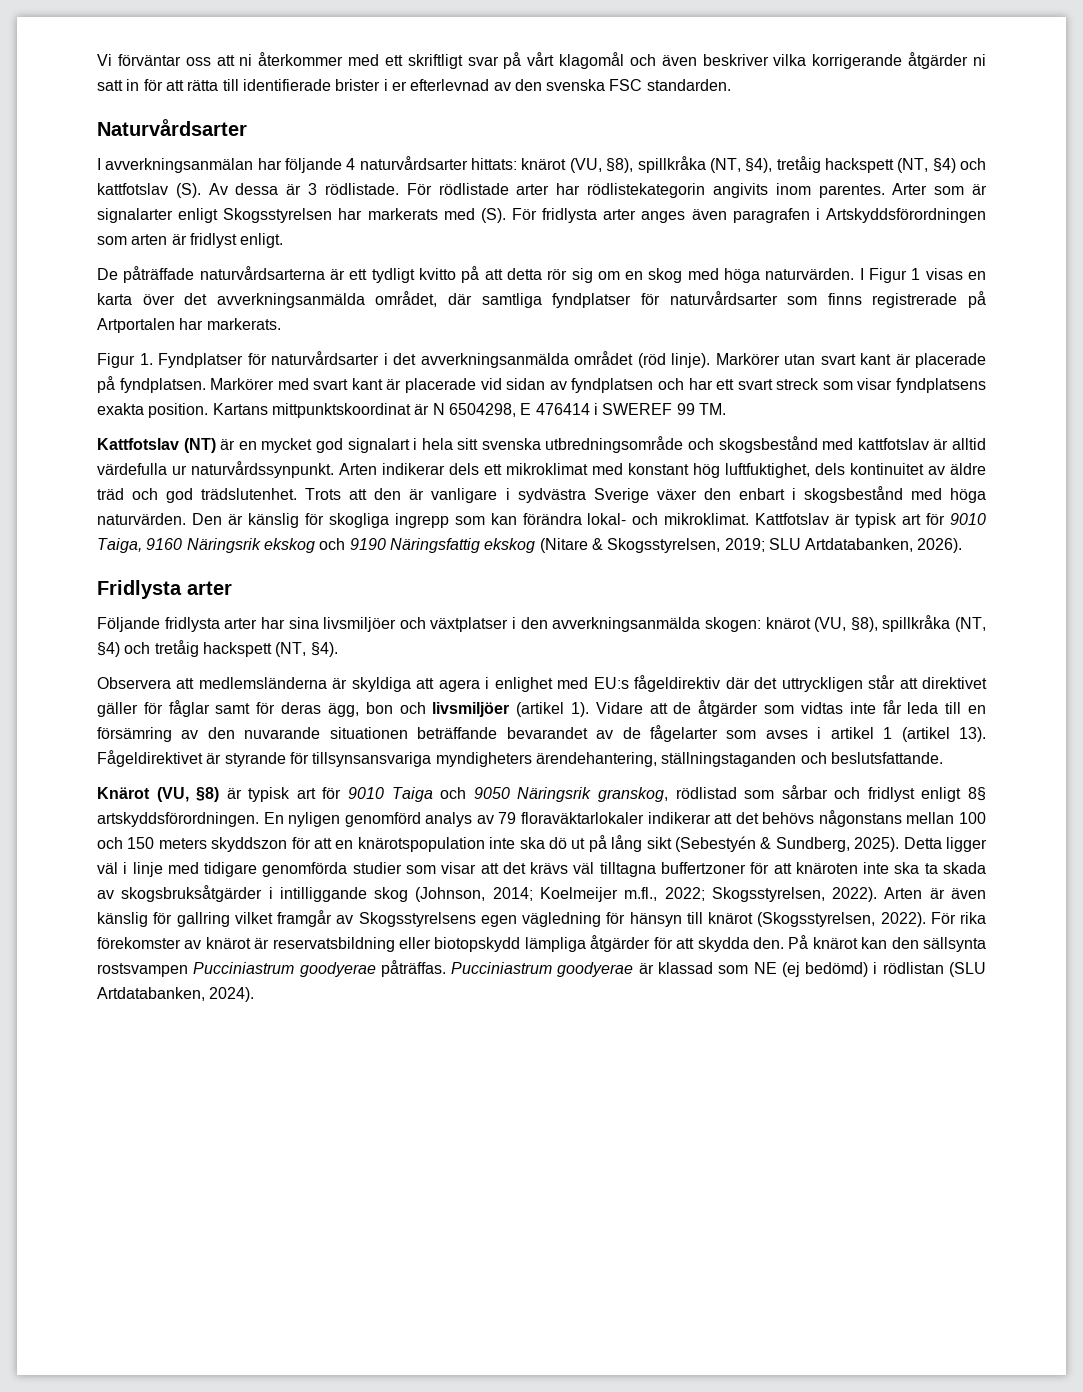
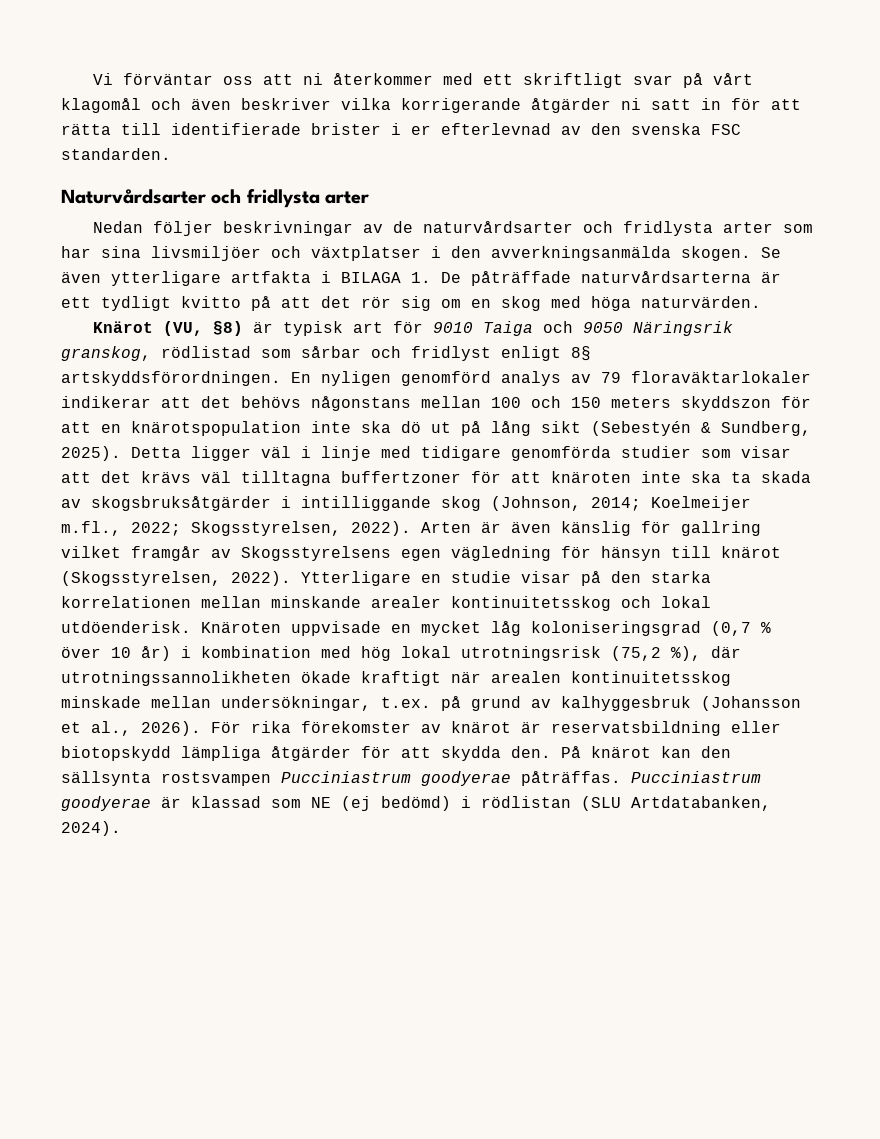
- Naturvårdsarter
- I avverkningsanmälan har följande 4 naturvårdsarter hittats: knärot (VU, §8), spillkråka (NT, §4), tretåig hackspett (NT, §4) och kattfotslav (S). Av dessa är 3 rödlistade. För rödlistade arter har rödlistekategorin angivits inom parentes. Arter som är signalarter enligt Skogsstyrelsen har markerats med (S). För fridlysta arter anges även paragrafen i Artskyddsförordningen som arten är fridlyst enligt.
- De påträffade naturvårdsarterna är ett tydligt kvitto på att detta rör sig om en skog med höga naturvärden. I Figur 1 visas en karta över det avverkningsanmälda området, där samtliga fyndplatser för naturvårdsarter som finns registrerade på Artportalen har markerats.
- Figur 1. Fyndplatser för naturvårdsarter i det avverkningsanmälda området (röd linje). Markörer utan svart kant är placerade på fyndplatsen. Markörer med svart kant är placerade vid sidan av fyndplatsen och har ett svart streck som visar fyndplatsens exakta position. Kartans mittpunktskoordinat är N 6504298, E 476414 i SWEREF 99 TM.
- Kattfotslav (NT) är en mycket god signalart i hela sitt svenska utbredningsområde och skogsbestånd med kattfotslav är alltid värdefulla ur naturvårdssynpunkt. Arten indikerar dels ett mikroklimat med konstant hög luftfuktighet, dels kontinuitet av äldre träd och god trädslutenhet. Trots att den är vanligare i sydvästra Sverige växer den enbart i skogsbestånd med höga naturvärden. Den är känslig för skogliga ingrepp som kan förändra lokal- och mikroklimat. Kattfotslav är typisk art för 9010 Taiga, 9160 Näringsrik ekskog och 9190 Näringsfattig ekskog (Nitare & Skogsstyrelsen, 2019; SLU Artdatabanken, 2026).
- Fridlysta arter
- Följande fridlysta arter har sina livsmiljöer och växtplatser i den avverkningsanmälda skogen: knärot (VU, §8), spillkråka (NT, §4) och tretåig hackspett (NT, §4).
- Observera att medlemsländerna är skyldiga att agera i enlighet med EU:s fågeldirektiv där det uttryckligen står att direktivet gäller för fåglar samt för deras ägg, bon och livsmiljöer (artikel 1). Vidare att de åtgärder som vidtas inte får leda till en försämring av den nuvarande situationen beträffande bevarandet av de fågelarter som avses i artikel 1 (artikel 13). Fågeldirektivet är styrande för tillsynsansvariga myndigheters ärendehantering, ställningstaganden och beslutsfattande.
+ Naturvårdsarter och fridlysta arter
+ Nedan följer beskrivningar av de naturvårdsarter och fridlysta arter som har sina livsmiljöer och växtplatser i den avverkningsanmälda skogen. Se även ytterligare artfakta i BILAGA 1. De påträffade naturvårdsarterna är ett tydligt kvitto på att det rör sig om en skog med höga naturvärden.
+ Ytterligare en studie visar på den starka korrelationen mellan minskande arealer kontinuitetsskog och lokal utdöenderisk. Knäroten uppvisade en mycket låg koloniseringsgrad (0,7 % över 10 år) i kombination med hög lokal utrotningsrisk (75,2 %), där utrotningssannolikheten ökade kraftigt när arealen kontinuitetsskog minskade mellan undersökningar, t.ex. på grund av kalhyggesbruk (Johansson et al., 2026).

